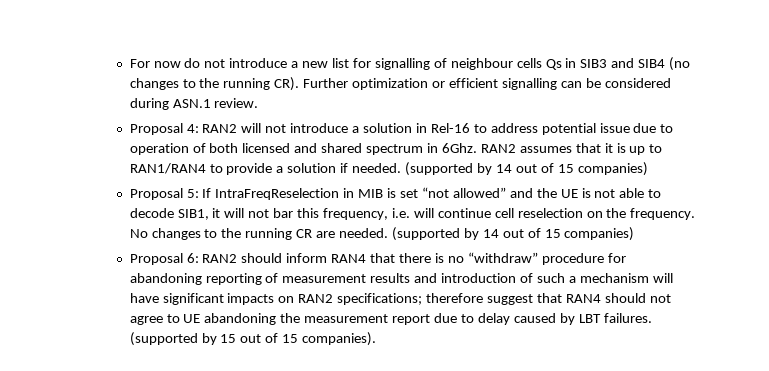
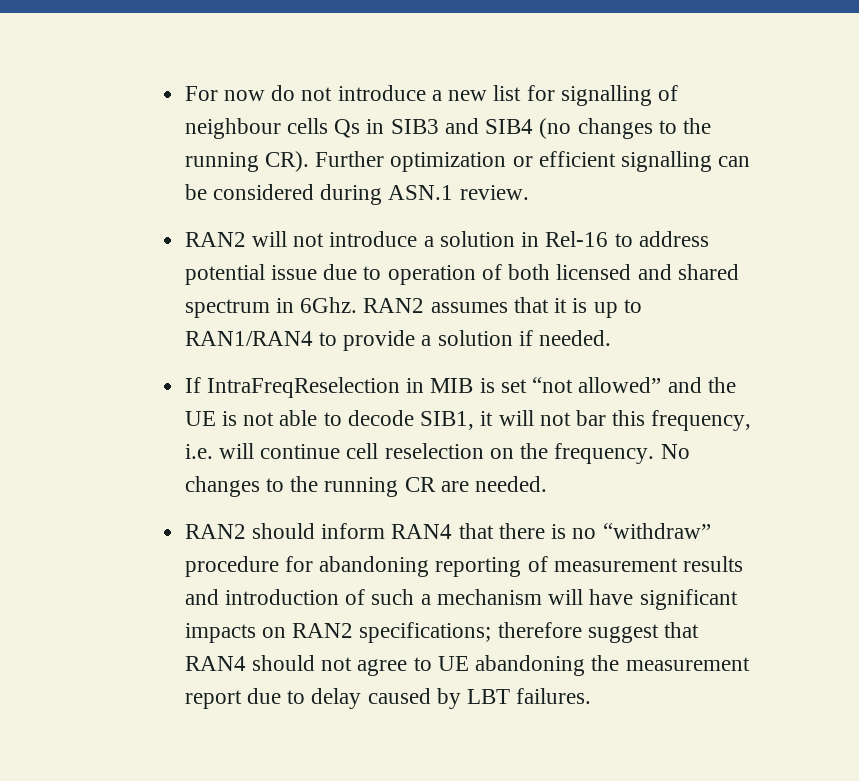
- Proposal 4: RAN2 will not introduce a solution in Rel-16 to address potential issue due to operation of both licensed and shared spectrum in 6Ghz.
+ RAN2 will not introduce a solution in Rel-16 to address potential issue due to operation of both licensed and shared spectrum in 6Ghz.
- RAN2 assumes that it is up to RAN1/RAN4 to provide a solution if needed. (supported by 14 out of 15 companies)
- Proposal 5: If IntraFreqReselection in MIB is set “not allowed” and the UE is not able to decode SIB1, it will not bar this frequency, i.e. will continue cell reselection on the frequency.
+ RAN2 assumes that it is up to RAN1/RAN4 to provide a solution if needed.
+ If IntraFreqReselection in MIB is set “not allowed” and the UE is not able to decode SIB1, it will not bar this frequency, i.e. will continue cell reselection on the frequency.
- No changes to the running CR are needed. (supported by 14 out of 15 companies)
- Proposal 6: RAN2 should inform RAN4 that there is no “withdraw” procedure for abandoning reporting of measurement results and introduction of such a mechanism will have significant impacts on RAN2 specifications; therefore suggest that RAN4 should not agree to UE abandoning the measurement report due to delay caused by LBT failures. (supported by 15 out of 15 companies).
+ No changes to the running CR are needed.
+ RAN2 should inform RAN4 that there is no “withdraw” procedure for abandoning reporting of measurement results and introduction of such a mechanism will have significant impacts on RAN2 specifications; therefore suggest that RAN4 should not agree to UE abandoning the measurement report due to delay caused by LBT failures.

